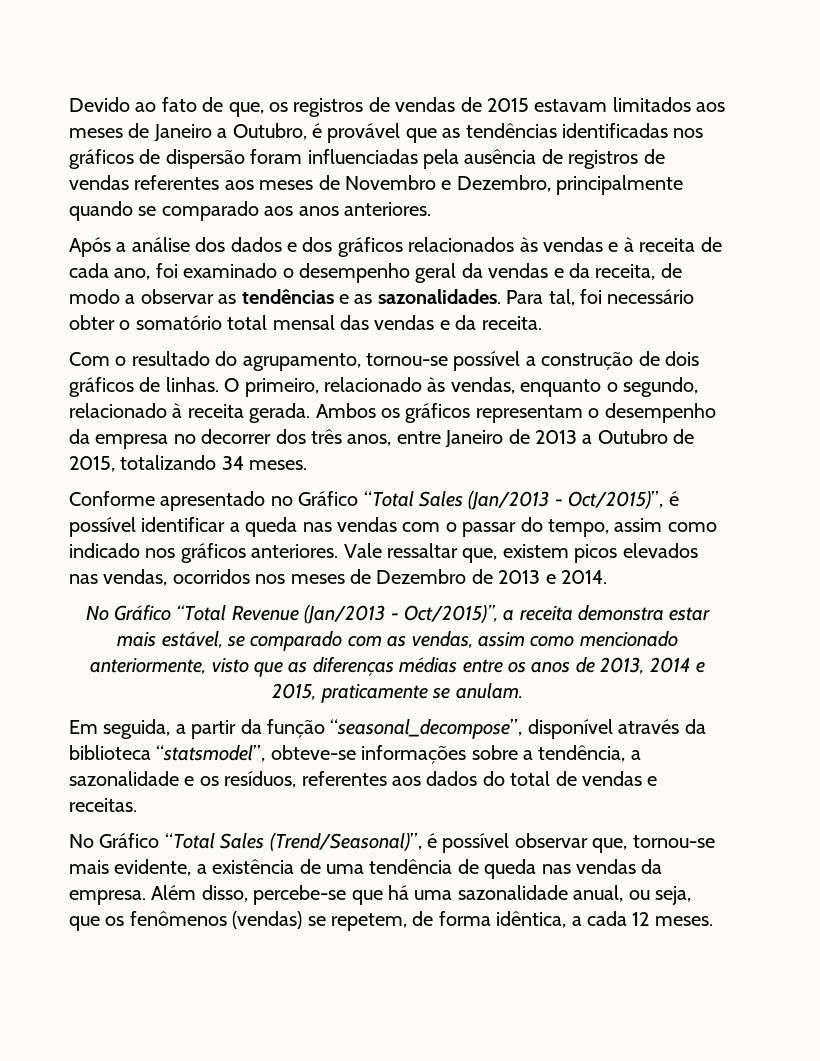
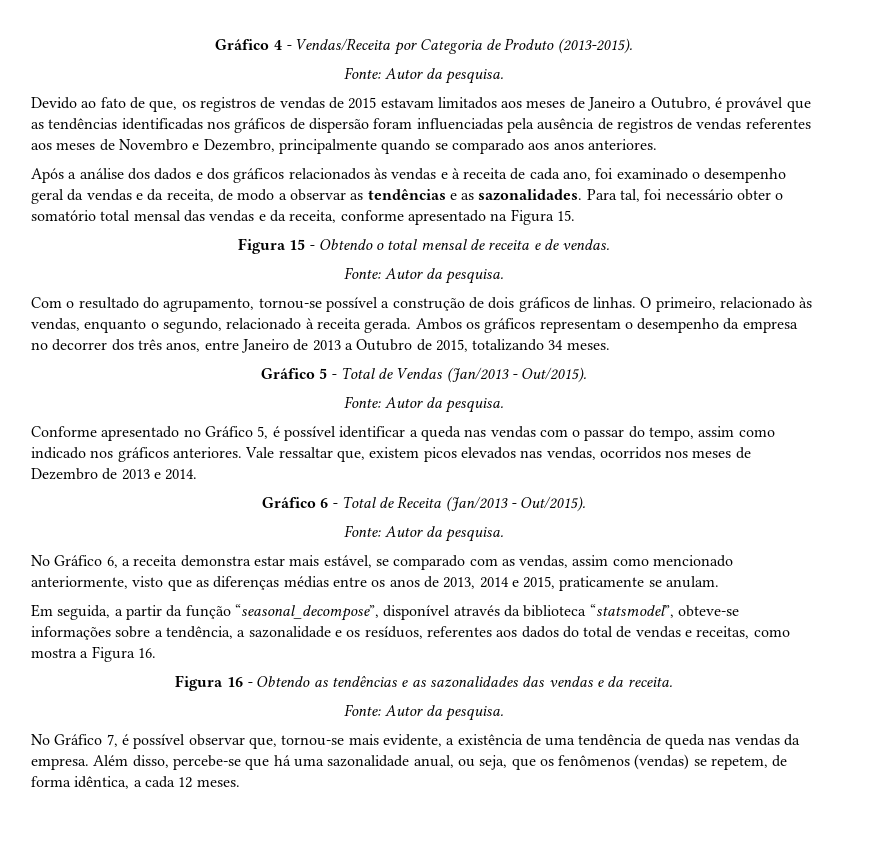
+ Gráfico 4 - Vendas/Receita por Categoria de Produto (2013-2015).
+ Fonte: Autor da pesquisa.
- Para tal, foi necessário obter o somatório total mensal das vendas e da receita.
+ Para tal, foi necessário obter o somatório total mensal das vendas e da receita, conforme apresentado na Figura 15.
+ Figura 15 - Obtendo o total mensal de receita e de vendas.
+ Fonte: Autor da pesquisa.
+ Gráfico 5 - Total de Vendas (Jan/2013 - Out/2015).
+ Fonte: Autor da pesquisa.
- Conforme apresentado no Gráfico “Total Sales (Jan/2013 - Oct/2015)”, é possível identificar a queda nas vendas com o passar do tempo, assim como indicado nos gráficos anteriores.
+ Conforme apresentado no Gráfico 5, é possível identificar a queda nas vendas com o passar do tempo, assim como indicado nos gráficos anteriores.
- No Gráfico “Total Revenue (Jan/2013 - Oct/2015)”, a receita demonstra estar mais estável, se comparado com as vendas, assim como mencionado anteriormente, visto que as diferenças médias entre os anos de 2013, 2014 e 2015, praticamente se anulam.
+ Gráfico 6 - Total de Receita (Jan/2013 - Out/2015).
+ Fonte: Autor da pesquisa.
+ No Gráfico 6, a receita demonstra estar mais estável, se comparado com as vendas, assim como mencionado anteriormente, visto que as diferenças médias entre os anos de 2013, 2014 e 2015, praticamente se anulam.
- Em seguida, a partir da função “seasonal_decompose”, disponível através da biblioteca “statsmodel”, obteve-se informações sobre a tendência, a sazonalidade e os resíduos, referentes aos dados do total de vendas e receitas.
- No Gráfico “Total Sales (Trend/Seasonal)”, é possível observar que, tornou-se mais evidente, a existência de uma tendência de queda nas vendas da empresa.
+ Em seguida, a partir da função “seasonal_decompose”, disponível através da biblioteca “statsmodel”, obteve-se informações sobre a tendência, a sazonalidade e os resíduos, referentes aos dados do total de vendas e receitas, como mostra a Figura 16.
+ Figura 16 - Obtendo as tendências e as sazonalidades das vendas e da receita.
+ Fonte: Autor da pesquisa.
+ No Gráfico 7, é possível observar que, tornou-se mais evidente, a existência de uma tendência de queda nas vendas da empresa.

